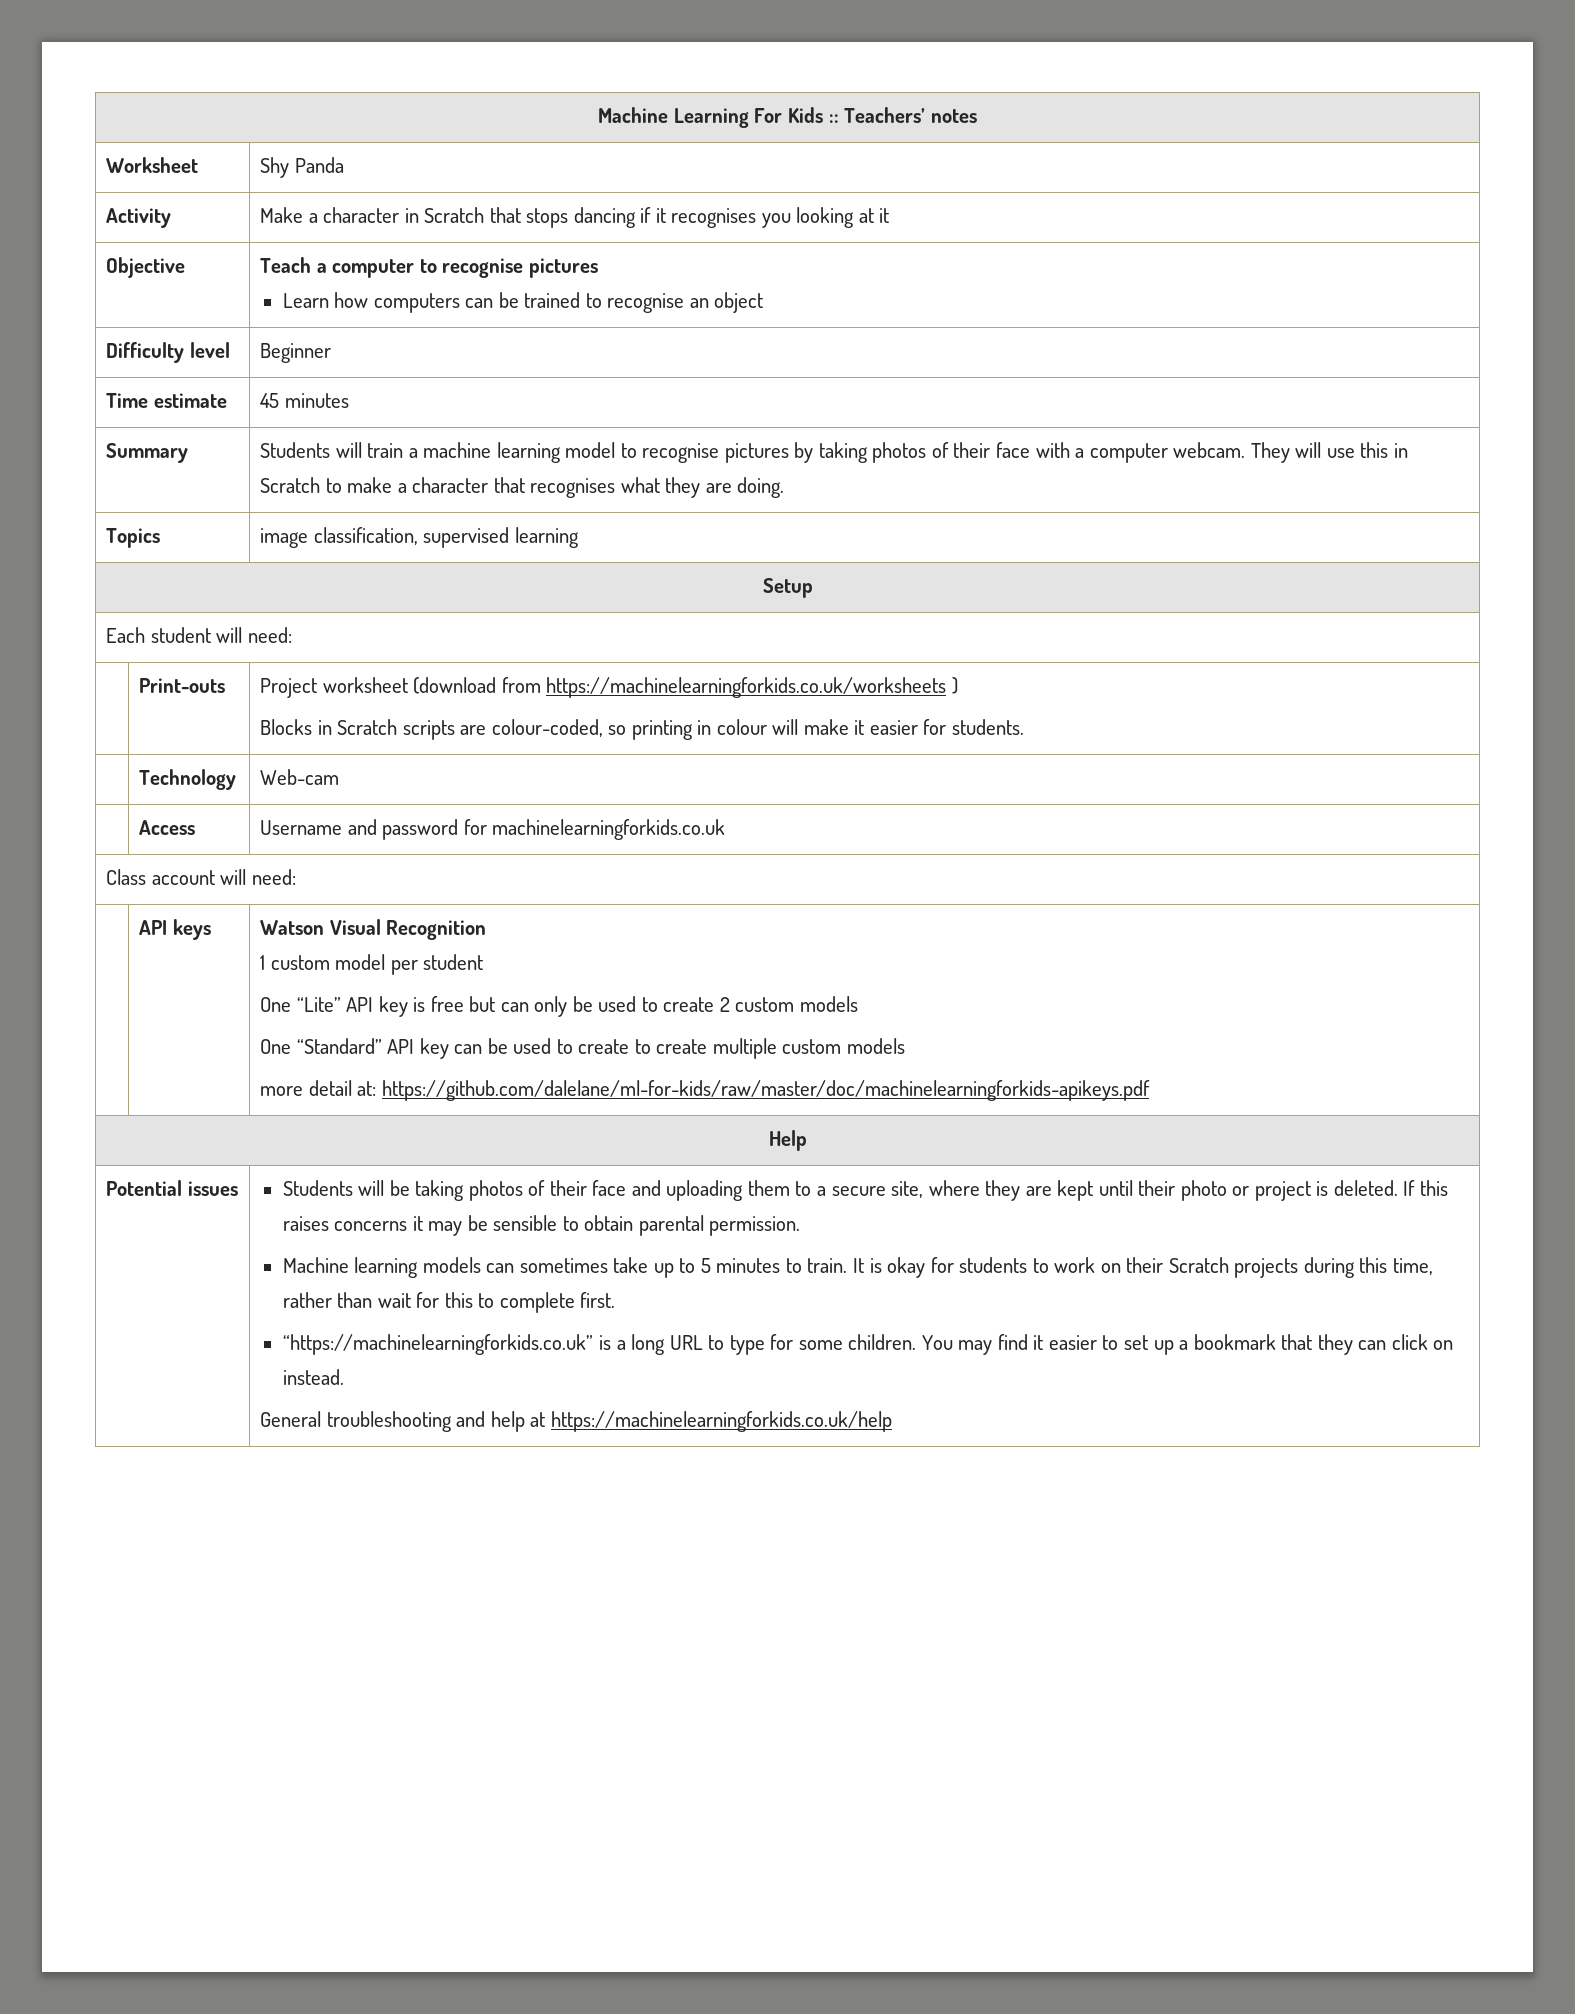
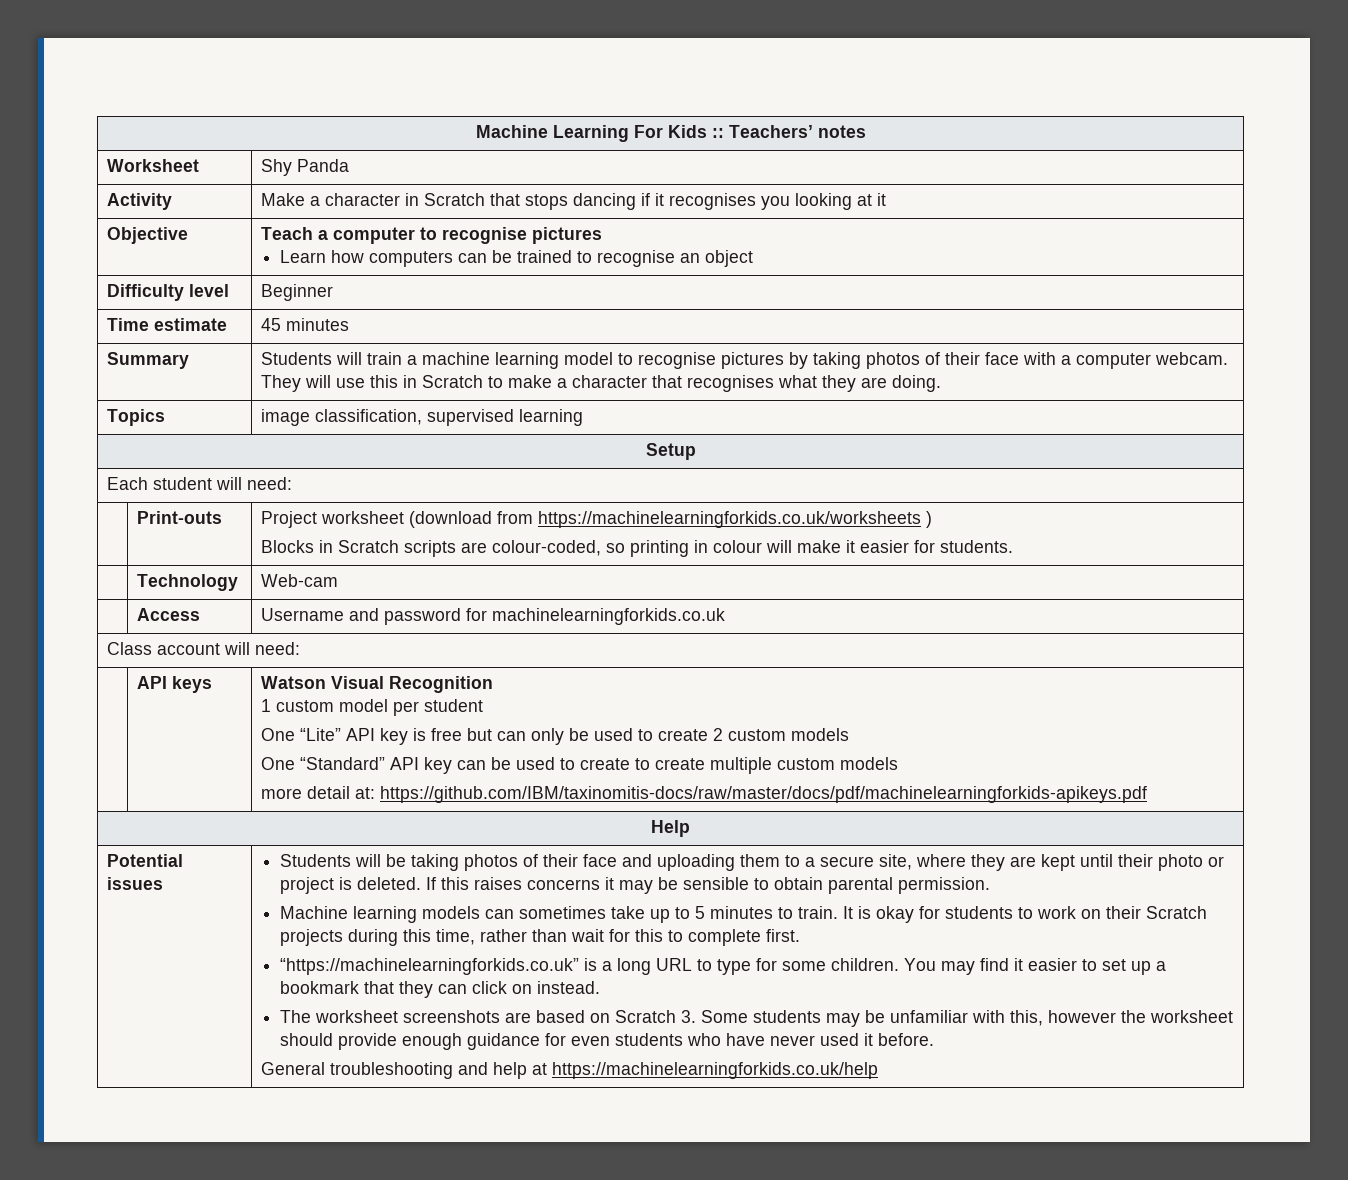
- more detail at: https://github.com/dalelane/ml-for-kids/raw/master/doc/machinelearningforkids-apikeys.pdf
+ more detail at: https://github.com/IBM/taxinomitis-docs/raw/master/docs/pdf/machinelearningforkids-apikeys.pdf
+ The worksheet screenshots are based on Scratch 3. Some students may be unfamiliar with this, however the worksheet should provide enough guidance for even students who have never used it before.

